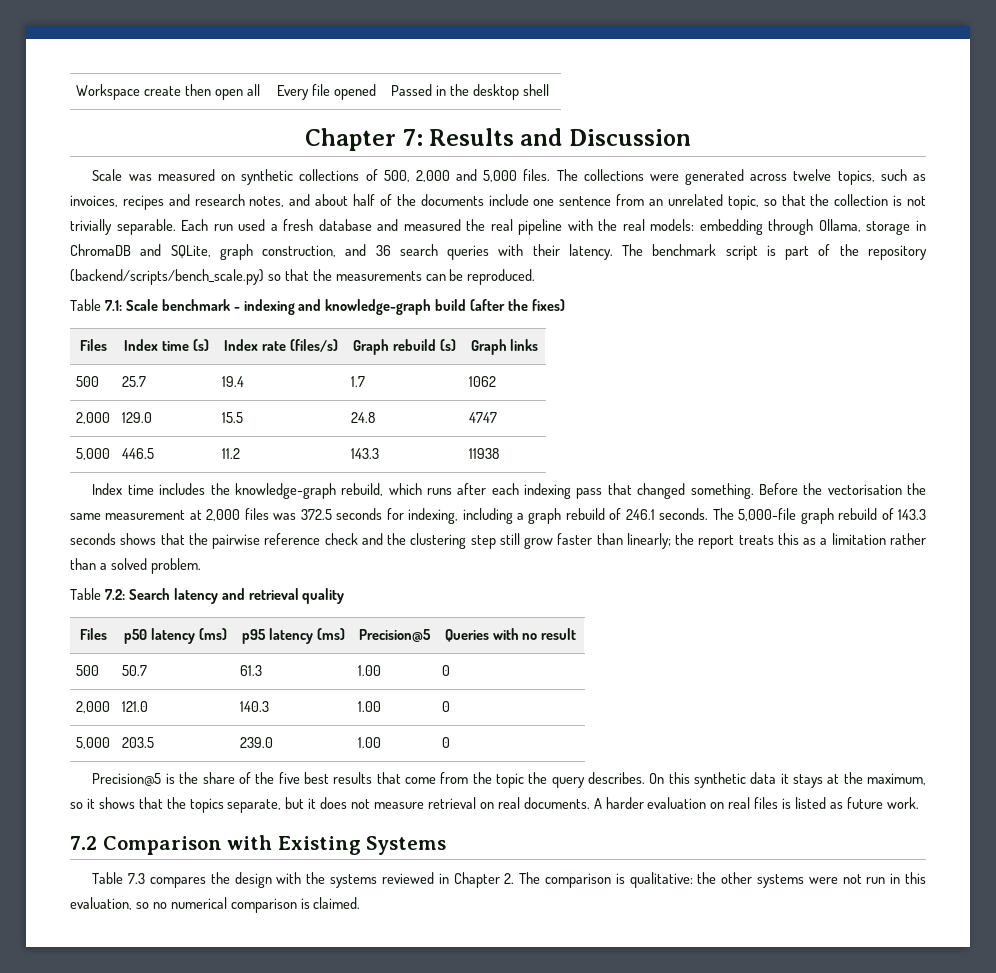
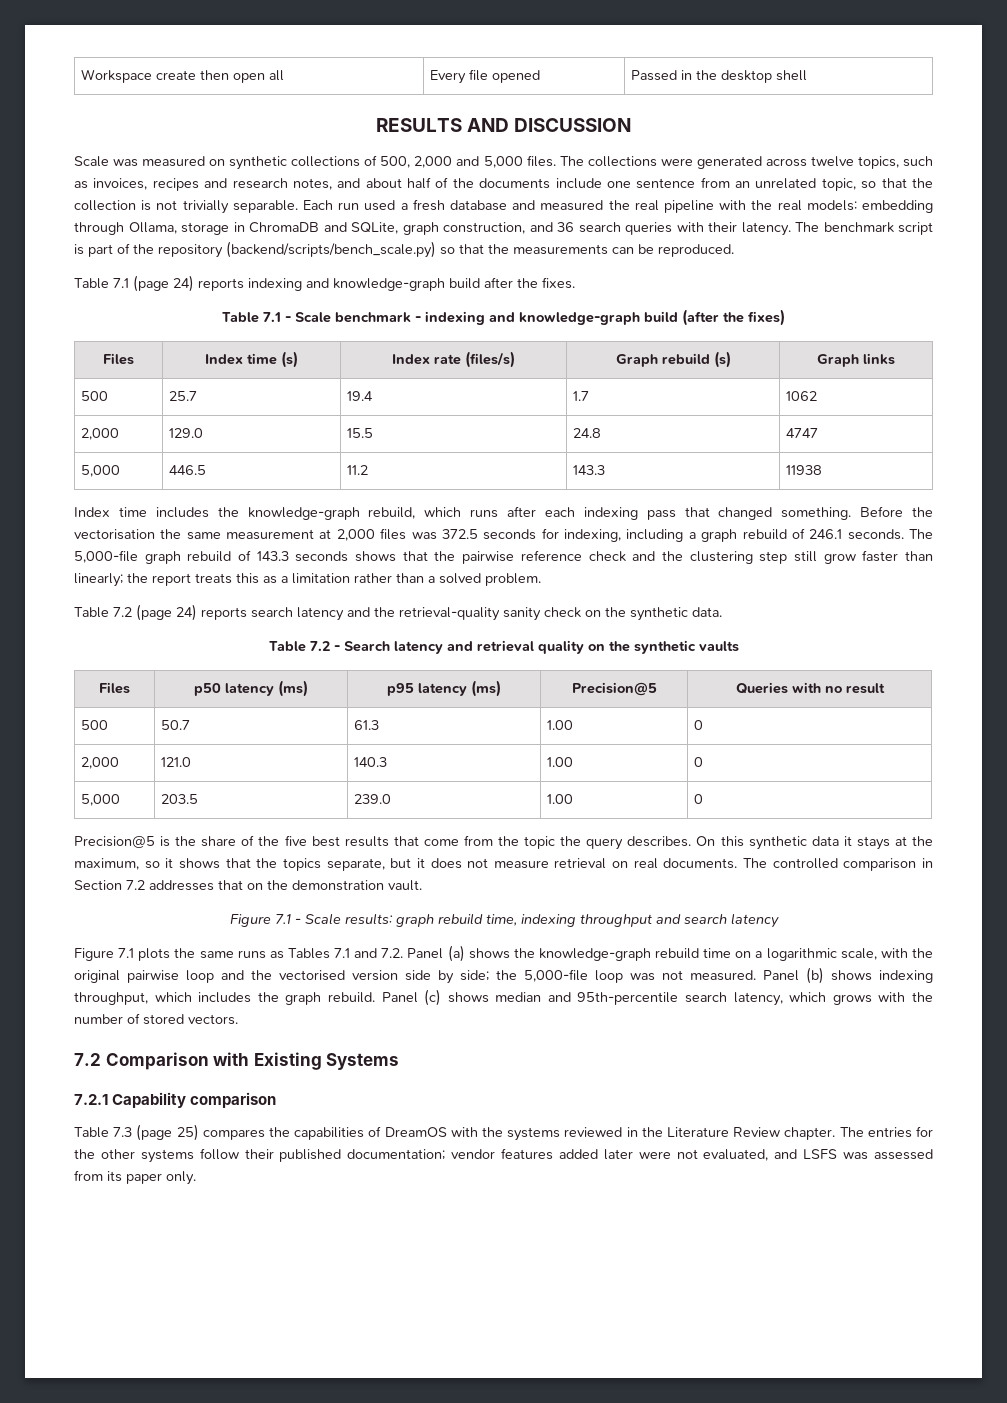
- Chapter 7: Results and Discussion
+ RESULTS AND DISCUSSION
- Table 7.1: Scale benchmark - indexing and knowledge-graph build (after the fixes)
+ Table 7.1 (page 24) reports indexing and knowledge-graph build after the fixes.
+ Table 7.1 - Scale benchmark - indexing and knowledge-graph build (after the fixes)
- Table 7.2: Search latency and retrieval quality
+ Table 7.2 (page 24) reports search latency and the retrieval-quality sanity check on the synthetic data.
+ Table 7.2 - Search latency and retrieval quality on the synthetic vaults
- A harder evaluation on real files is listed as future work.
+ The controlled comparison in Section 7.2 addresses that on the demonstration vault.
+ Figure 7.1 - Scale results: graph rebuild time, indexing throughput and search latency
+ Figure 7.1 plots the same runs as Tables 7.1 and 7.2. Panel (a) shows the knowledge-graph rebuild time on a logarithmic scale, with the original pairwise loop and the vectorised version side by side; the 5,000-file loop was not measured. Panel (b) shows indexing throughput, which includes the graph rebuild. Panel (c) shows median and 95th-percentile search latency, which grows with the number of stored vectors.
+ 7.2.1 Capability comparison
- Table 7.3 compares the design with the systems reviewed in Chapter 2. The comparison is qualitative: the other systems were not run in this evaluation, so no numerical comparison is claimed.
+ Table 7.3 (page 25) compares the capabilities of DreamOS with the systems reviewed in the Literature Review chapter. The entries for the other systems follow their published documentation; vendor features added later were not evaluated, and LSFS was assessed from its paper only.

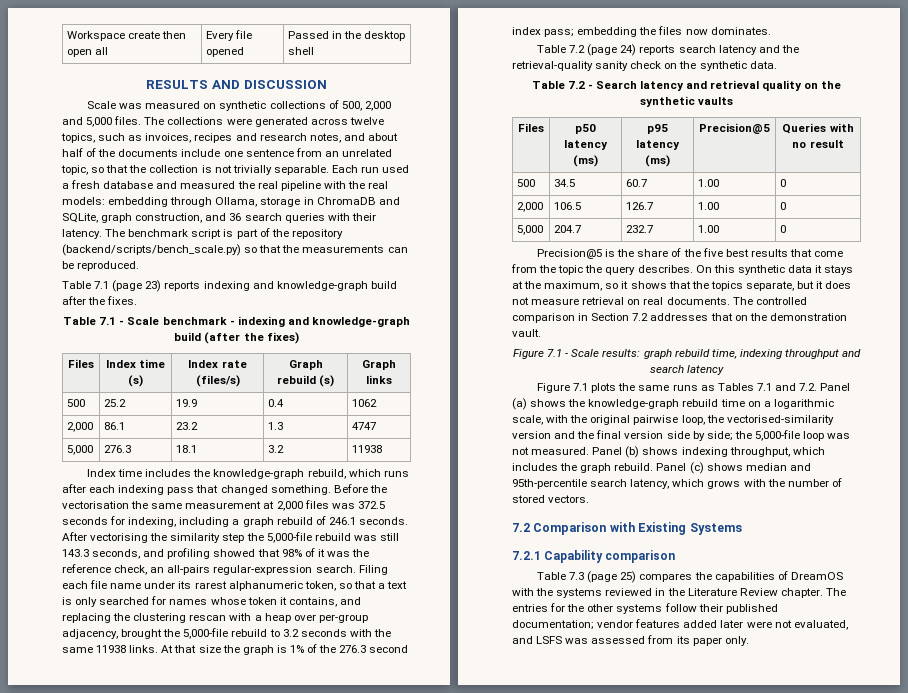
- Table 7.1 (page 24) reports indexing and knowledge-graph build after the fixes.
+ Table 7.1 (page 23) reports indexing and knowledge-graph build after the fixes.
- 500 | 25.7 | 19.4 | 1.7 | 1062
+ 500 | 25.2 | 19.9 | 0.4 | 1062
- 2,000 | 129.0 | 15.5 | 24.8 | 4747
+ 2,000 | 86.1 | 23.2 | 1.3 | 4747
- 5,000 | 446.5 | 11.2 | 143.3 | 11938
+ 5,000 | 276.3 | 18.1 | 3.2 | 11938
- The 5,000-file graph rebuild of 143.3 seconds shows that the pairwise reference check and the clustering step still grow faster than linearly; the report treats this as a limitation rather than a solved problem.
+ After vectorising the similarity step the 5,000-file rebuild was still 143.3 seconds, and profiling showed that 98% of it was the reference check, an all-pairs regular-expression search. Filing each file name under its rarest alphanumeric token, so that a text is only searched for names whose token it contains, and replacing the clustering rescan with a heap over per-group adjacency, brought the 5,000-file rebuild to 3.2 seconds with the same 11938 links. At that size the graph is 1% of the 276.3 second index pass; embedding the files now dominates.
- 500 | 50.7 | 61.3 | 1.00 | 0
+ 500 | 34.5 | 60.7 | 1.00 | 0
- 2,000 | 121.0 | 140.3 | 1.00 | 0
+ 2,000 | 106.5 | 126.7 | 1.00 | 0
- 5,000 | 203.5 | 239.0 | 1.00 | 0
+ 5,000 | 204.7 | 232.7 | 1.00 | 0
- Figure 7.1 plots the same runs as Tables 7.1 and 7.2. Panel (a) shows the knowledge-graph rebuild time on a logarithmic scale, with the original pairwise loop and the vectorised version side by side; the 5,000-file loop was not measured.
+ Figure 7.1 plots the same runs as Tables 7.1 and 7.2. Panel (a) shows the knowledge-graph rebuild time on a logarithmic scale, with the original pairwise loop, the vectorised-similarity version and the final version side by side; the 5,000-file loop was not measured.

